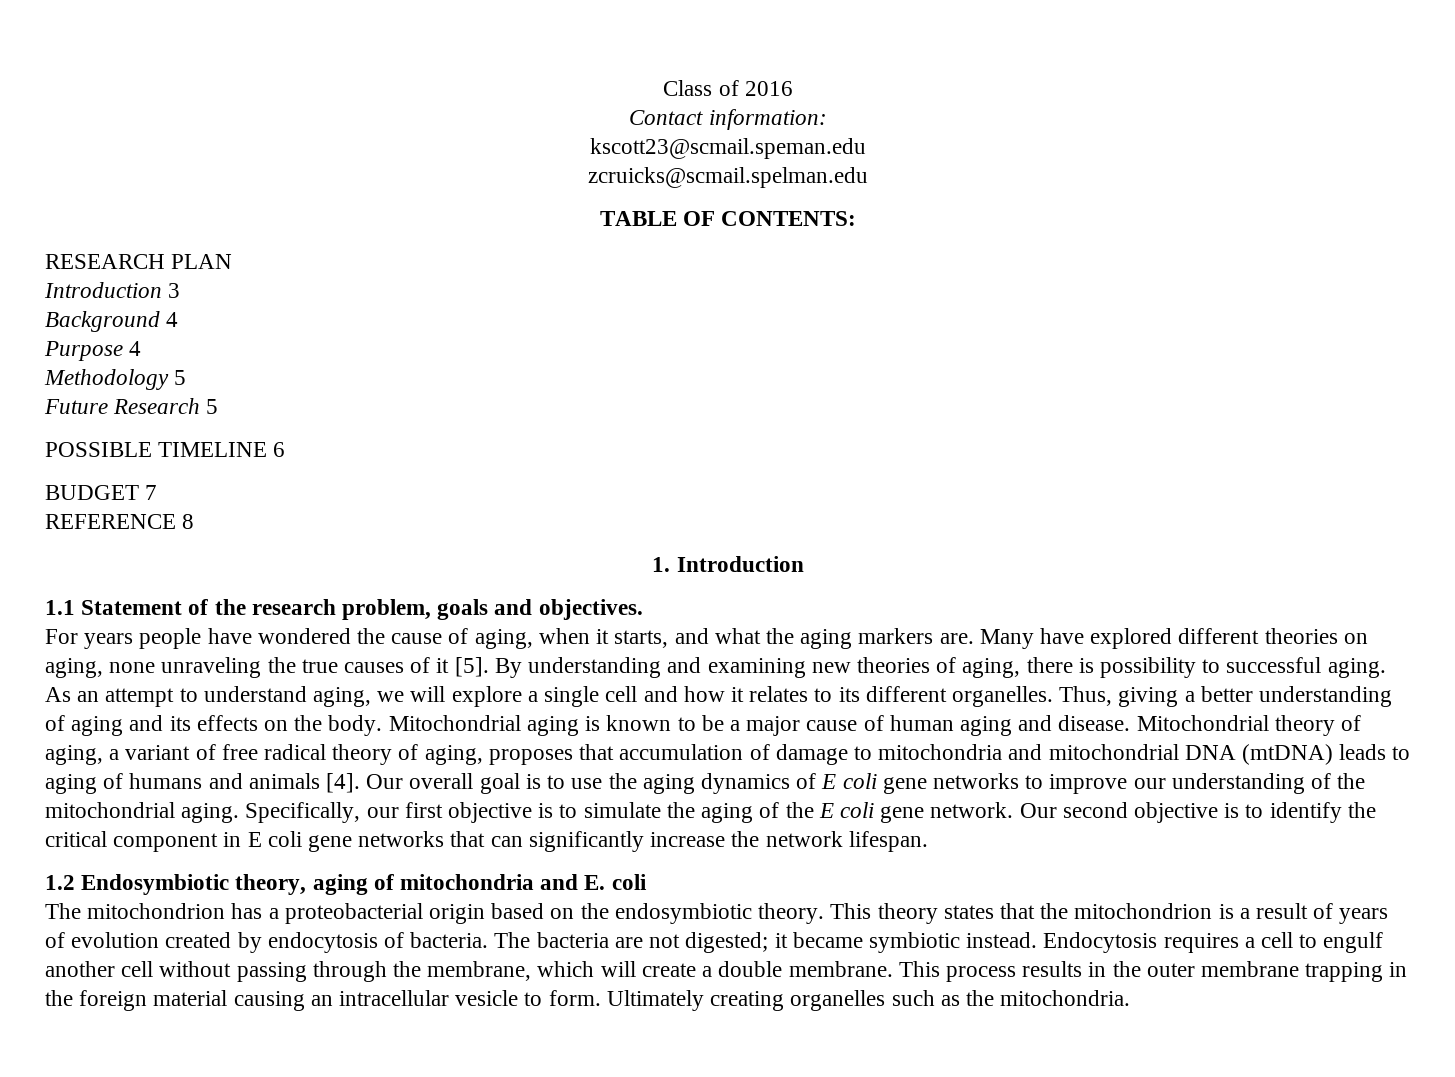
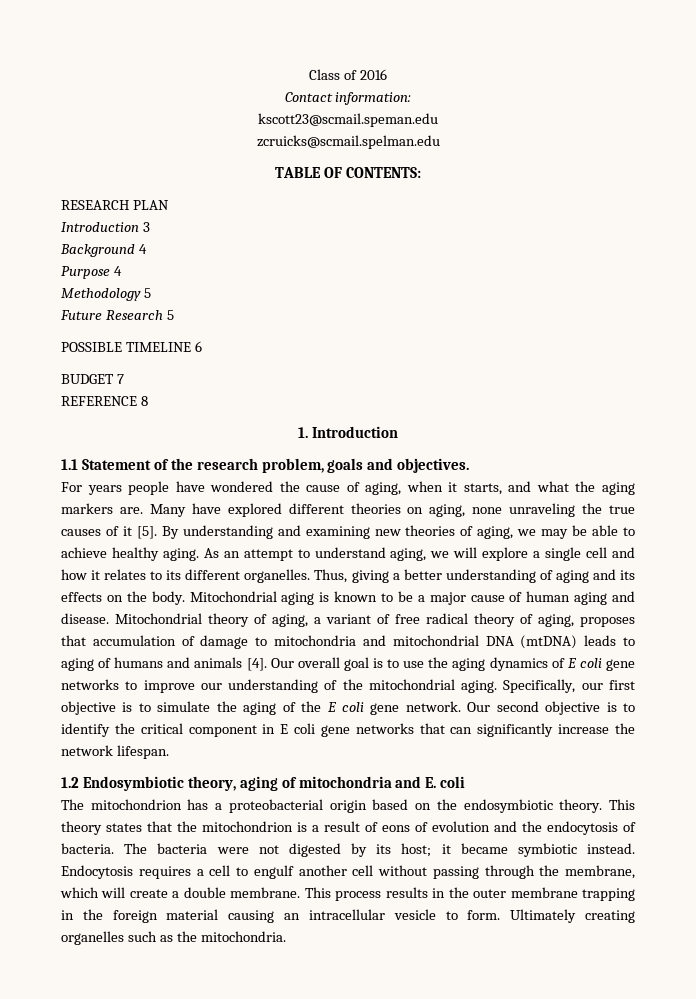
- By understanding and examining new theories of aging, there is possibility to successful aging.
+ By understanding and examining new theories of aging, we may be able to achieve healthy aging.
- This theory states that the mitochondrion is a result of years of evolution created by endocytosis of bacteria.
+ This theory states that the mitochondrion is a result of eons of evolution and the endocytosis of bacteria.
- The bacteria are not digested; it became symbiotic instead.
+ The bacteria were not digested by its host; it became symbiotic instead.

